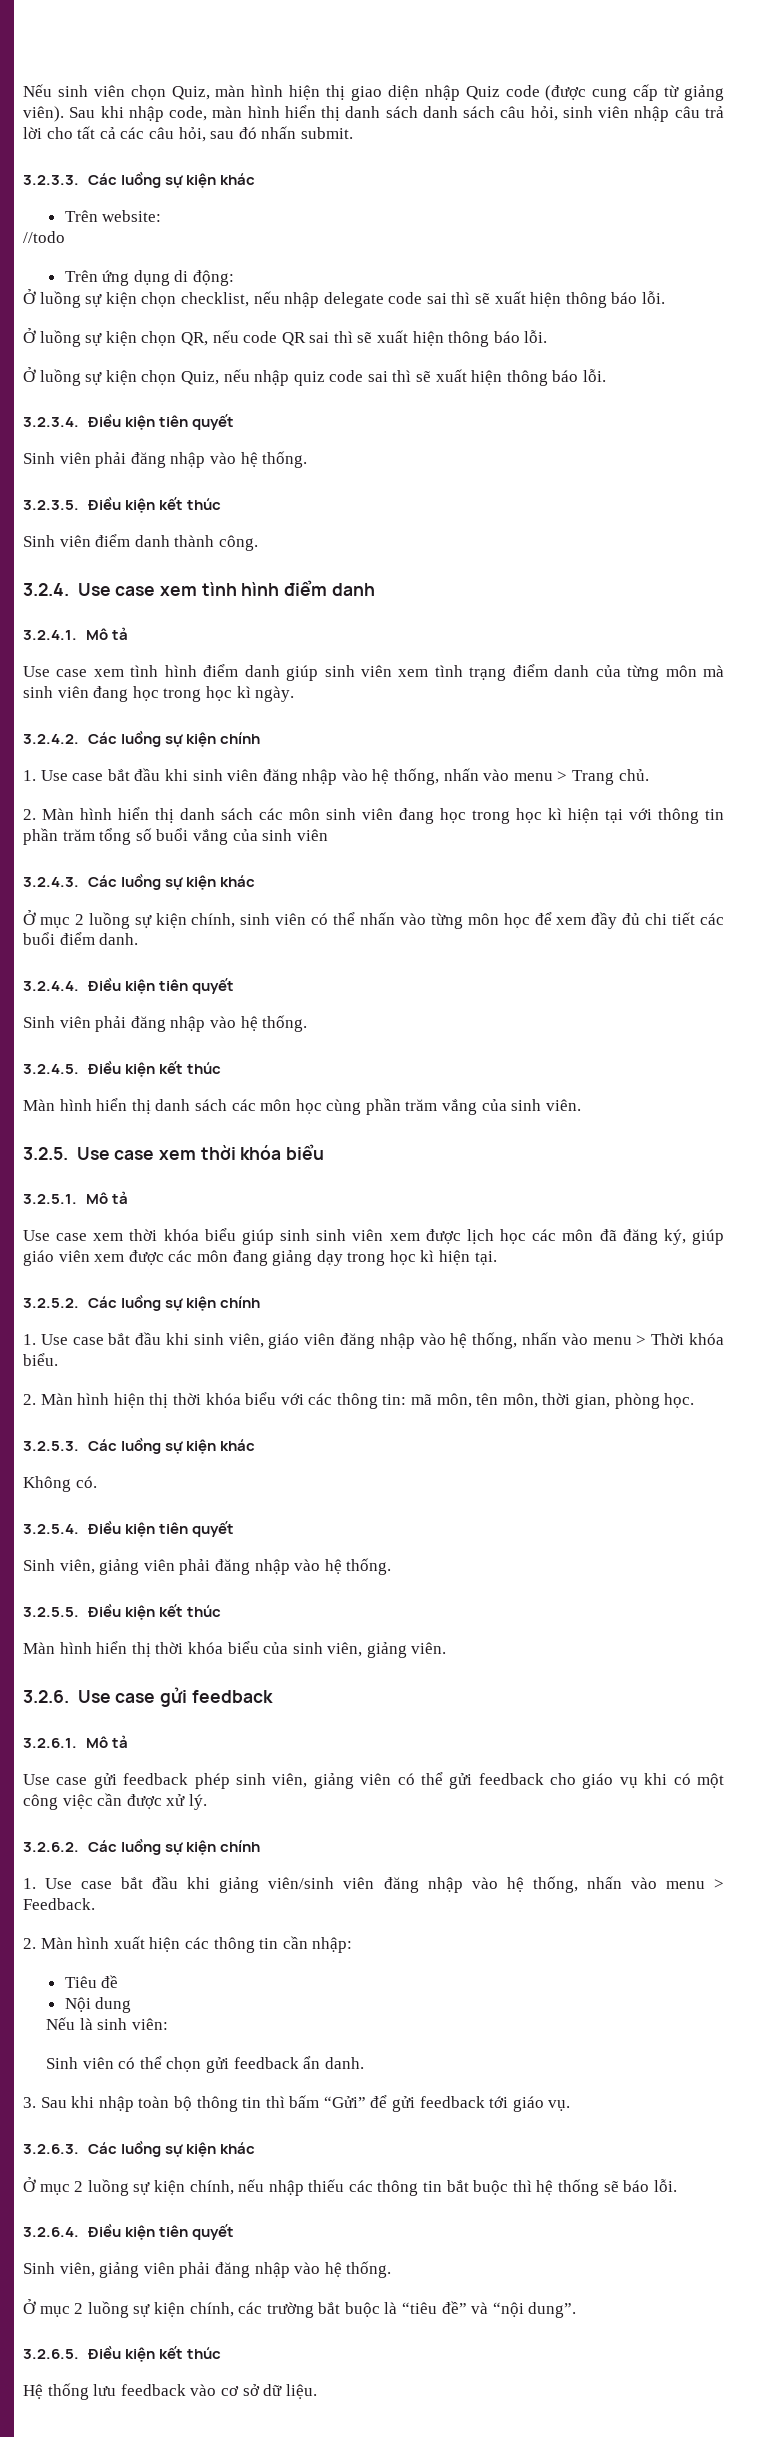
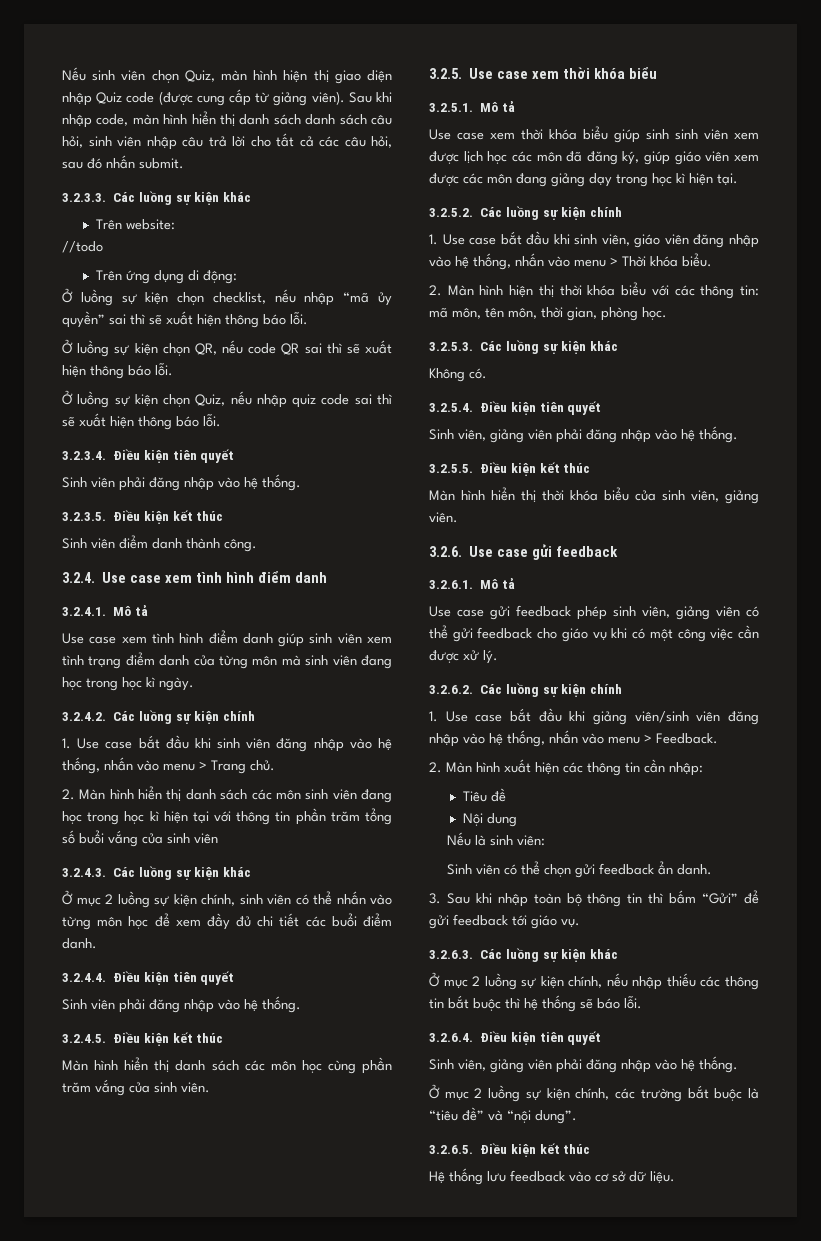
- Ở luồng sự kiện chọn checklist, nếu nhập delegate code sai thì sẽ xuất hiện thông báo lỗi.
+ Ở luồng sự kiện chọn checklist, nếu nhập “mã ủy quyền” sai thì sẽ xuất hiện thông báo lỗi.

